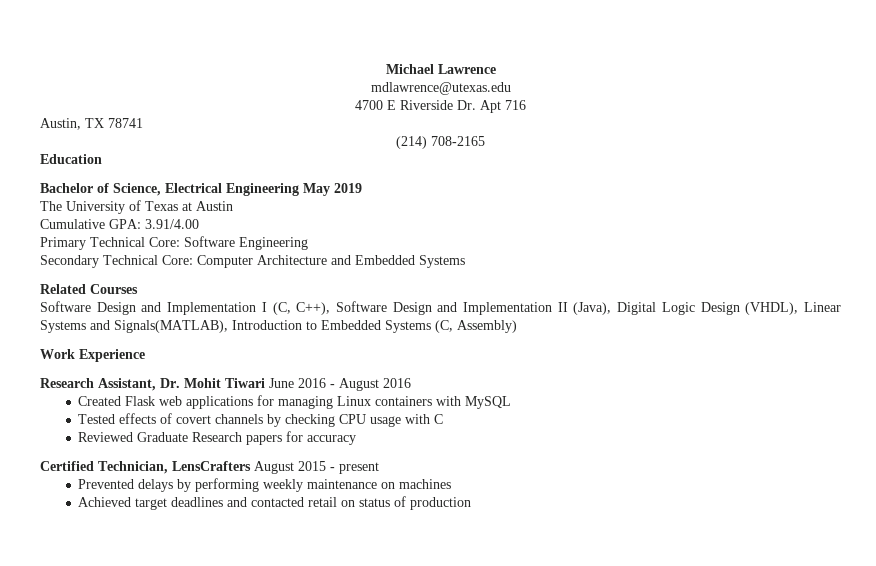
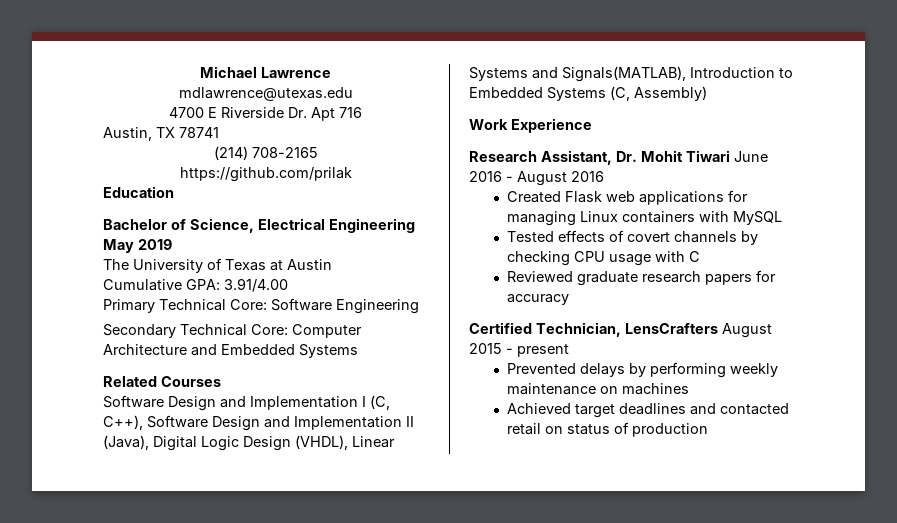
+ https://github.com/prilak
- Reviewed Graduate Research papers for accuracy
+ Reviewed graduate research papers for accuracy

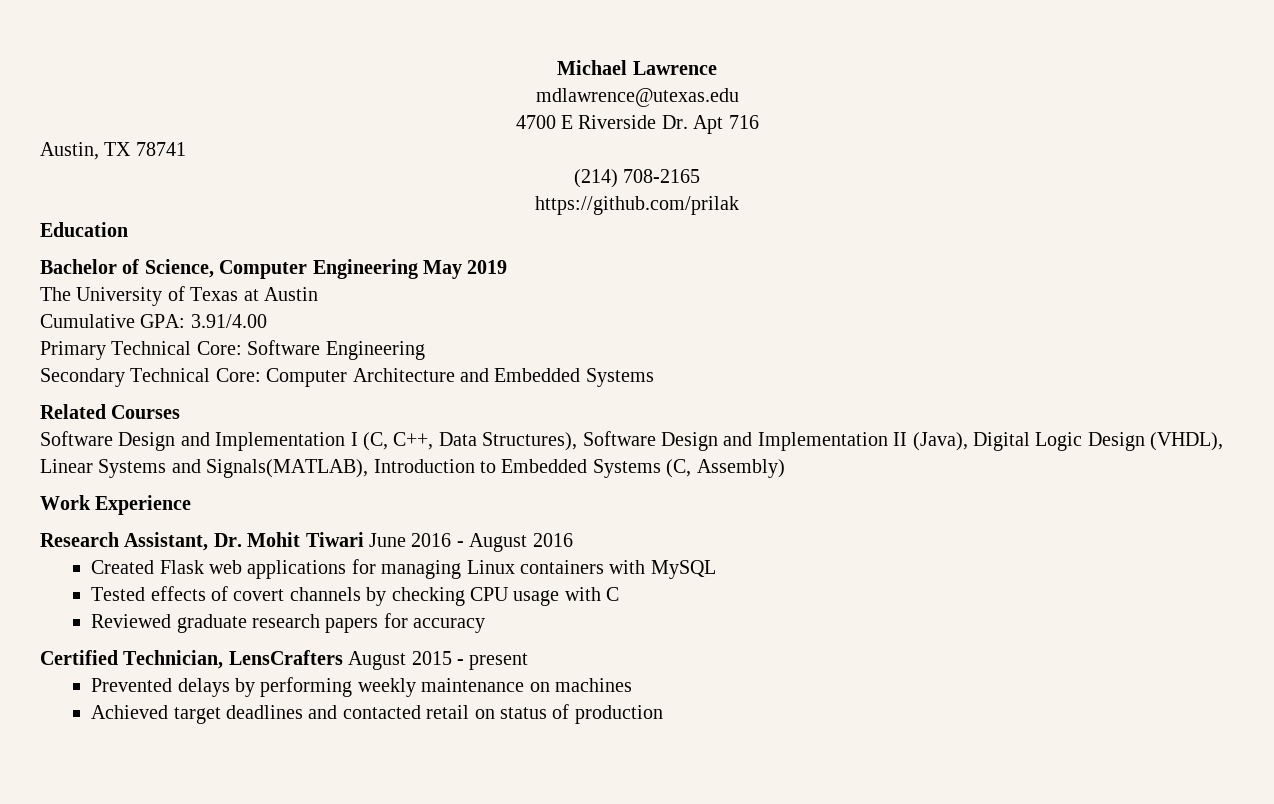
- Bachelor of Science, Electrical Engineering May 2019
+ Bachelor of Science, Computer Engineering May 2019
- Software Design and Implementation I (C, C++), Software Design and Implementation II (Java), Digital Logic Design (VHDL), Linear Systems and Signals(MATLAB), Introduction to Embedded Systems (C, Assembly)
+ Software Design and Implementation I (C, C++, Data Structures), Software Design and Implementation II (Java), Digital Logic Design (VHDL), Linear Systems and Signals(MATLAB), Introduction to Embedded Systems (C, Assembly)

